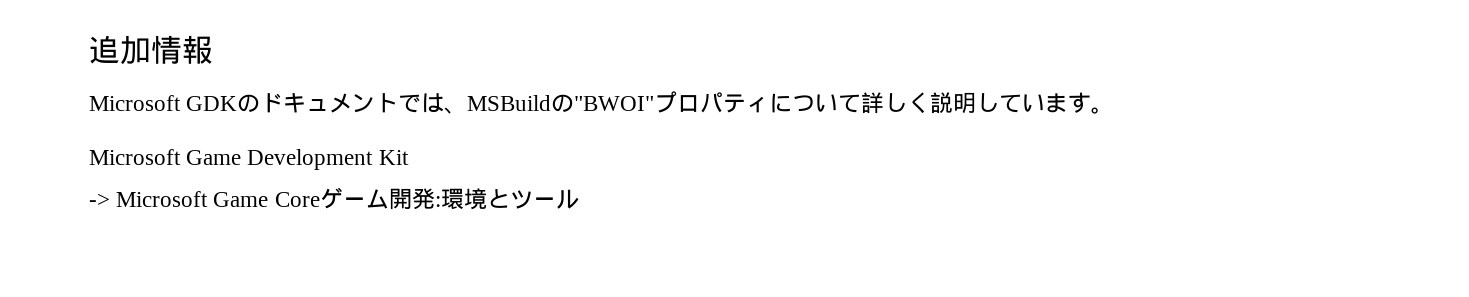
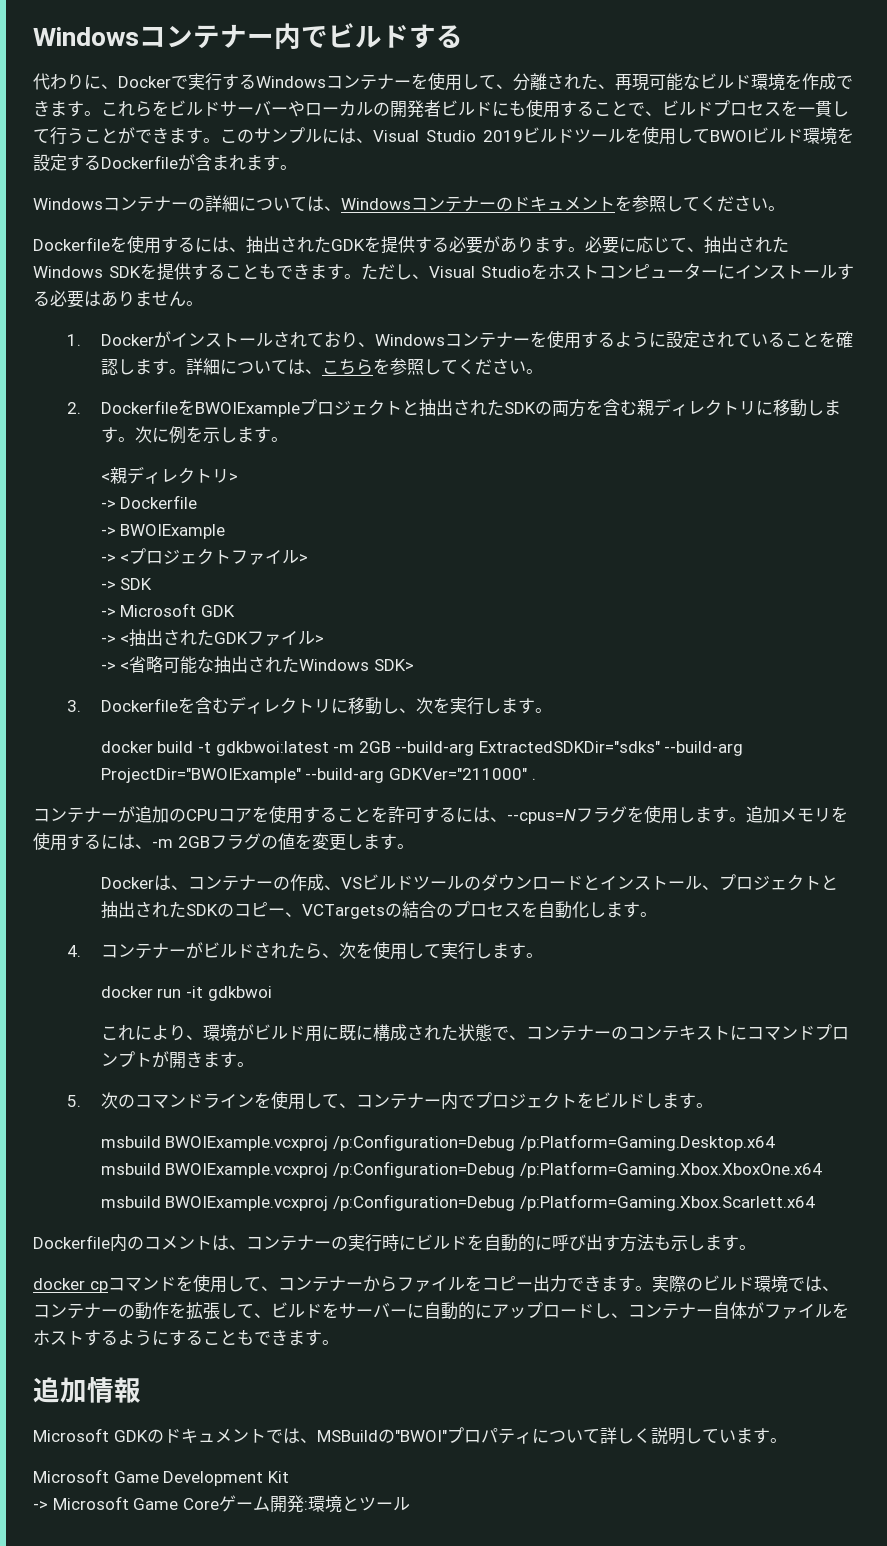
+ Windowsコンテナー内でビルドする
+ 代わりに、Dockerで実行するWindowsコンテナーを使用して、分離された、再現可能なビルド環境を作成できます。これらをビルドサーバーやローカルの開発者ビルドにも使用することで、ビルドプロセスを一貫して行うことができます。このサンプルには、Visual Studio 2019ビルドツールを使用してBWOIビルド環境を設定するDockerfileが含まれます。
+ Windowsコンテナーの詳細については、Windowsコンテナーのドキュメントを参照してください。
+ Dockerfileを使用するには、抽出されたGDKを提供する必要があります。必要に応じて、抽出されたWindows SDKを提供することもできます。ただし、Visual Studioをホストコンピューターにインストールする必要はありません。
+ 1. Dockerがインストールされており、Windowsコンテナーを使用するように設定されていることを確認します。詳細については、こちらを参照してください。
+ 2. DockerfileをBWOIExampleプロジェクトと抽出されたSDKの両方を含む親ディレクトリに移動します。次に例を示します。
+ <親ディレクトリ>
+ -> Dockerfile
+ -> BWOIExample
+ -> <プロジェクトファイル>
+ -> SDK
+ -> Microsoft GDK
+ -> <抽出されたGDKファイル>
+ -> <省略可能な抽出されたWindows SDK>
+ 3. Dockerfileを含むディレクトリに移動し、次を実行します。
+ docker build -t gdkbwoi:latest -m 2GB --build-arg ExtractedSDKDir="sdks" --build-arg ProjectDir="BWOIExample" --build-arg GDKVer="211000" .
+ コンテナーが追加のCPUコアを使用することを許可するには、--cpus=Nフラグを使用します。追加メモリを使用するには、-m 2GBフラグの値を変更します。
+ Dockerは、コンテナーの作成、VSビルドツールのダウンロードとインストール、プロジェクトと抽出されたSDKのコピー、VCTargetsの結合のプロセスを自動化します。
+ 4.コンテナーがビルドされたら、次を使用して実行します。
+ docker run -it gdkbwoi
+ これにより、環境がビルド用に既に構成された状態で、コンテナーのコンテキストにコマンドプロンプトが開きます。
+ 5.次のコマンドラインを使用して、コンテナー内でプロジェクトをビルドします。
+ msbuild BWOIExample.vcxproj /p:Configuration=Debug /p:Platform=Gaming.Desktop.x64
+ msbuild BWOIExample.vcxproj /p:Configuration=Debug /p:Platform=Gaming.Xbox.XboxOne.x64
+ msbuild BWOIExample.vcxproj /p:Configuration=Debug /p:Platform=Gaming.Xbox.Scarlett.x64
+ Dockerfile内のコメントは、コンテナーの実行時にビルドを自動的に呼び出す方法も示します。
+ docker cpコマンドを使用して、コンテナーからファイルをコピー出力できます。実際のビルド環境では、コンテナーの動作を拡張して、ビルドをサーバーに自動的にアップロードし、コンテナー自体がファイルをホストするようにすることもできます。

